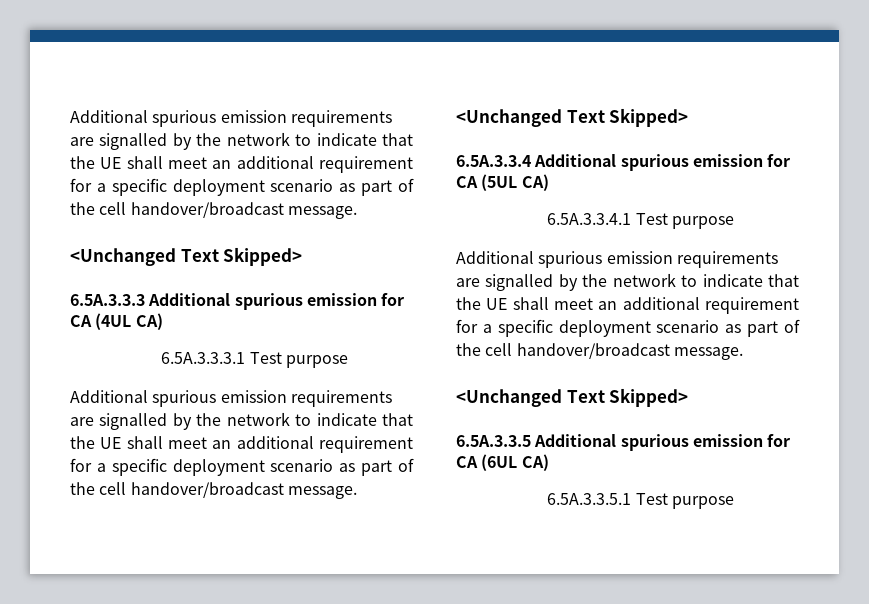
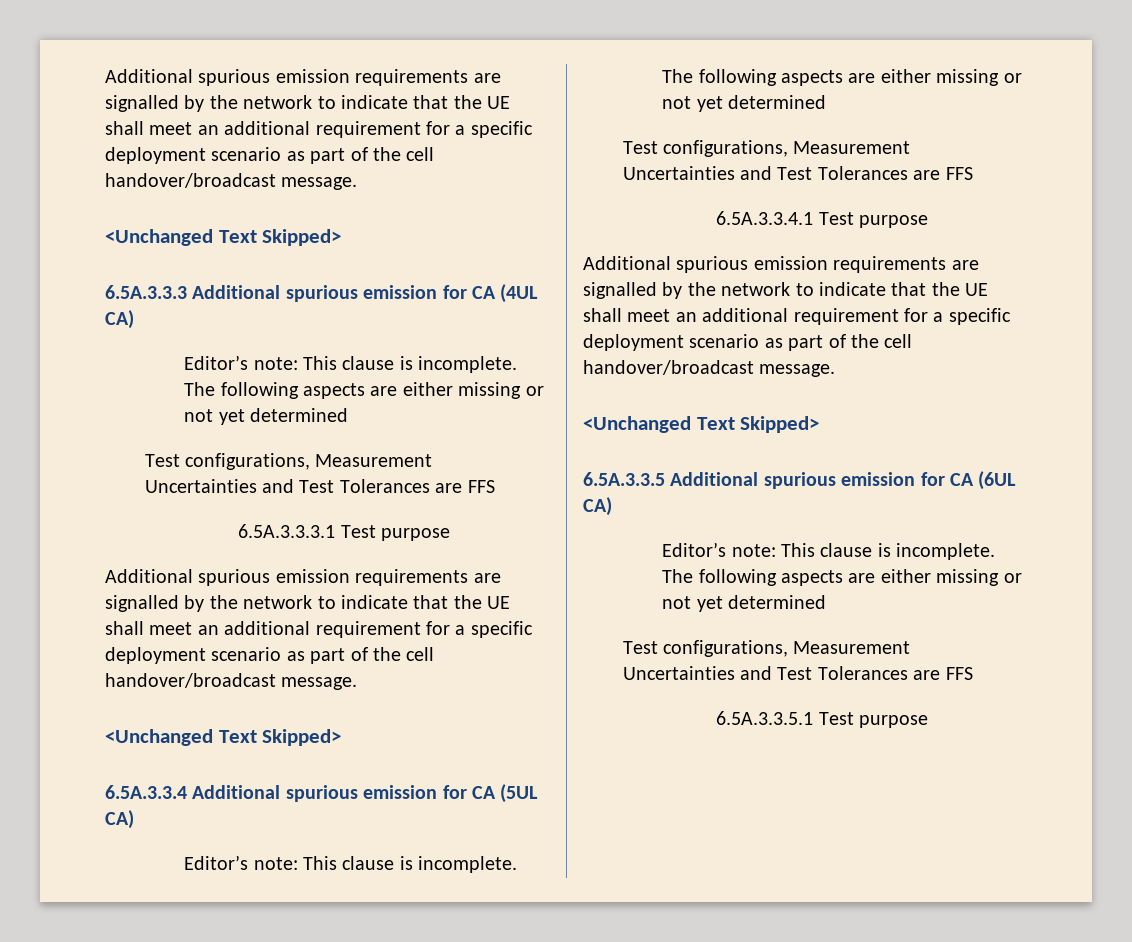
  6.5A.3.3.3 Additional spurious emission for CA (4UL CA)
+ Editor’s note: This clause is incomplete. The following aspects are either missing or not yet determined
+ Test configurations, Measurement Uncertainties and Test Tolerances are FFS
  6.5A.3.3.4 Additional spurious emission for CA (5UL CA)
+ Editor’s note: This clause is incomplete. The following aspects are either missing or not yet determined
+ Test configurations, Measurement Uncertainties and Test Tolerances are FFS
  6.5A.3.3.5 Additional spurious emission for CA (6UL CA)
+ Editor’s note: This clause is incomplete. The following aspects are either missing or not yet determined
+ Test configurations, Measurement Uncertainties and Test Tolerances are FFS

